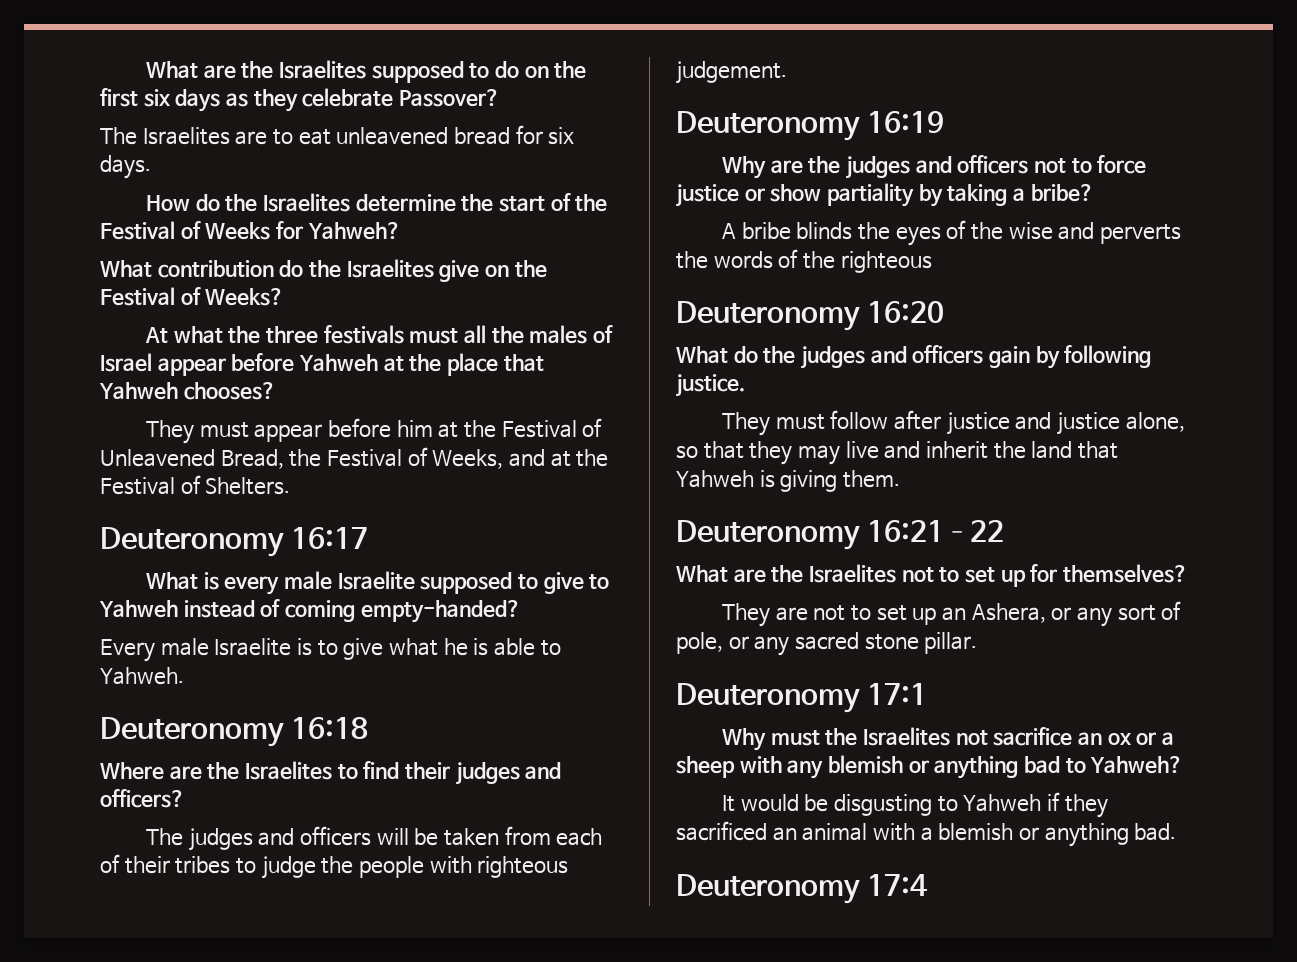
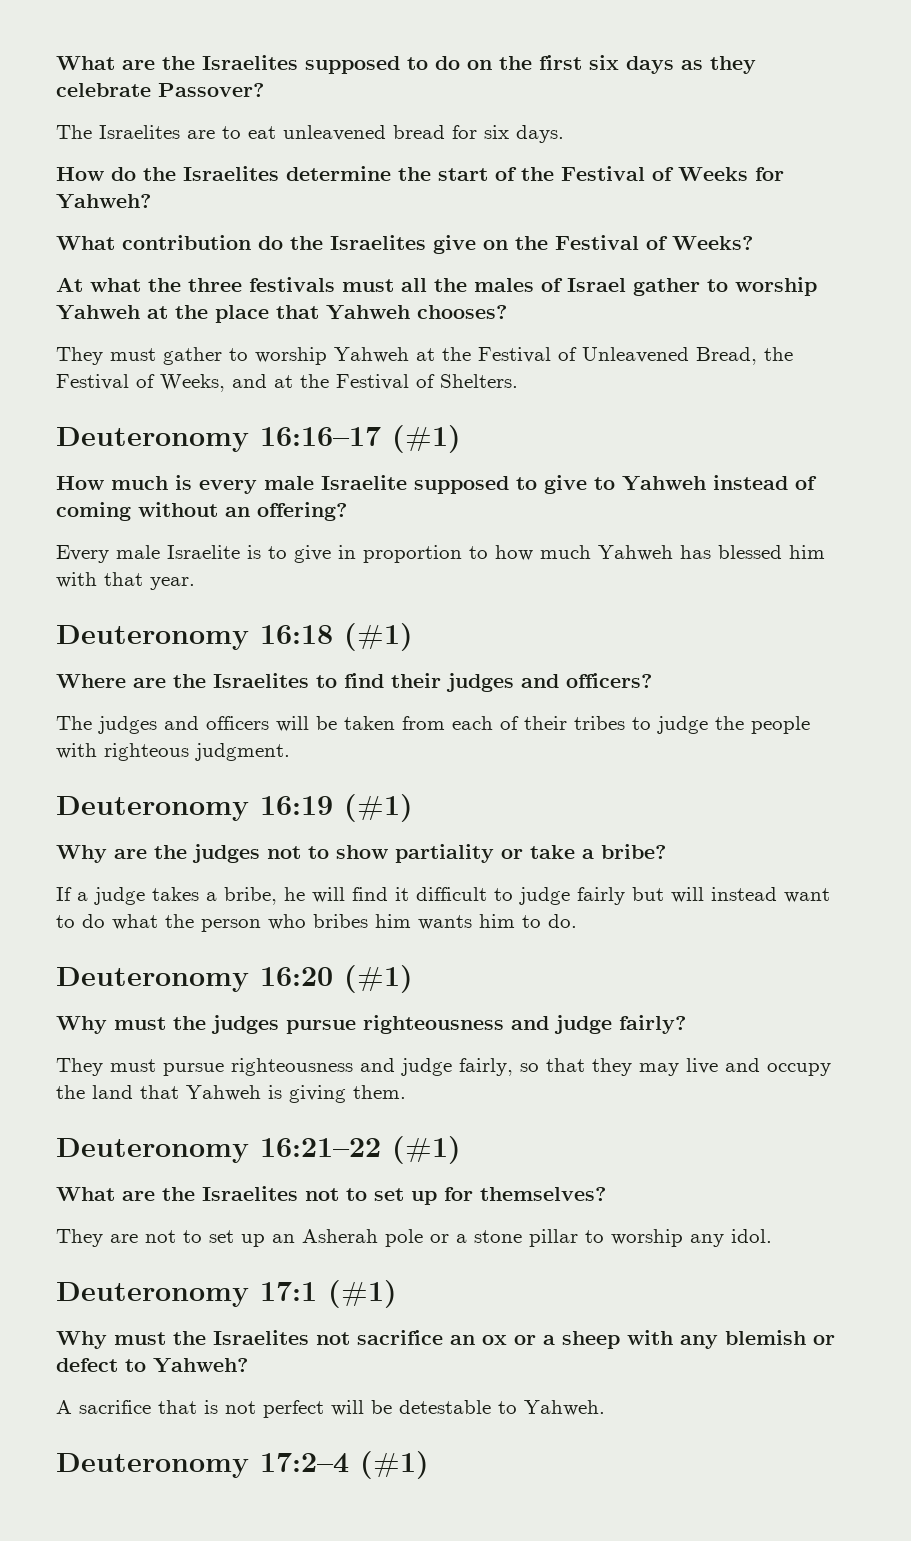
- At what the three festivals must all the males of Israel appear before Yahweh at the place that Yahweh chooses?
+ At what the three festivals must all the males of Israel gather to worship Yahweh at the place that Yahweh chooses?
- They must appear before him at the Festival of Unleavened Bread, the Festival of Weeks, and at the Festival of Shelters.
+ They must gather to worship Yahweh at the Festival of Unleavened Bread, the Festival of Weeks, and at the Festival of Shelters.
- Deuteronomy 16:17
- What is every male Israelite supposed to give to Yahweh instead of coming empty-handed?
+ Deuteronomy 16:16–17 (#1)
+ How much is every male Israelite supposed to give to Yahweh instead of coming without an offering?
- Every male Israelite is to give what he is able to Yahweh.
+ Every male Israelite is to give in proportion to how much Yahweh has blessed him with that year.
- Deuteronomy 16:18
+ Deuteronomy 16:18 (#1)
- The judges and officers will be taken from each of their tribes to judge the people with righteous judgement.
+ The judges and officers will be taken from each of their tribes to judge the people with righteous judgment.
- Deuteronomy 16:19
+ Deuteronomy 16:19 (#1)
- Why are the judges and officers not to force justice or show partiality by taking a bribe?
- A bribe blinds the eyes of the wise and perverts the words of the righteous
- Deuteronomy 16:20
- What do the judges and officers gain by following justice.
- They must follow after justice and justice alone, so that they may live and inherit the land that Yahweh is giving them.
+ Why are the judges not to show partiality or take a bribe?
+ If a judge takes a bribe, he will find it difficult to judge fairly but will instead want to do what the person who bribes him wants him to do.
+ Deuteronomy 16:20 (#1)
+ Why must the judges pursue righteousness and judge fairly?
+ They must pursue righteousness and judge fairly, so that they may live and occupy the land that Yahweh is giving them.
- Deuteronomy 16:21–22
+ Deuteronomy 16:21–22 (#1)
- They are not to set up an Ashera, or any sort of pole, or any sacred stone pillar.
+ They are not to set up an Asherah pole or a stone pillar to worship any idol.
- Deuteronomy 17:1
+ Deuteronomy 17:1 (#1)
- Why must the Israelites not sacrifice an ox or a sheep with any blemish or anything bad to Yahweh?
+ Why must the Israelites not sacrifice an ox or a sheep with any blemish or defect to Yahweh?
- It would be disgusting to Yahweh if they sacrificed an animal with a blemish or anything bad.
- Deuteronomy 17:4
+ A sacrifice that is not perfect will be detestable to Yahweh.
+ Deuteronomy 17:2–4 (#1)

